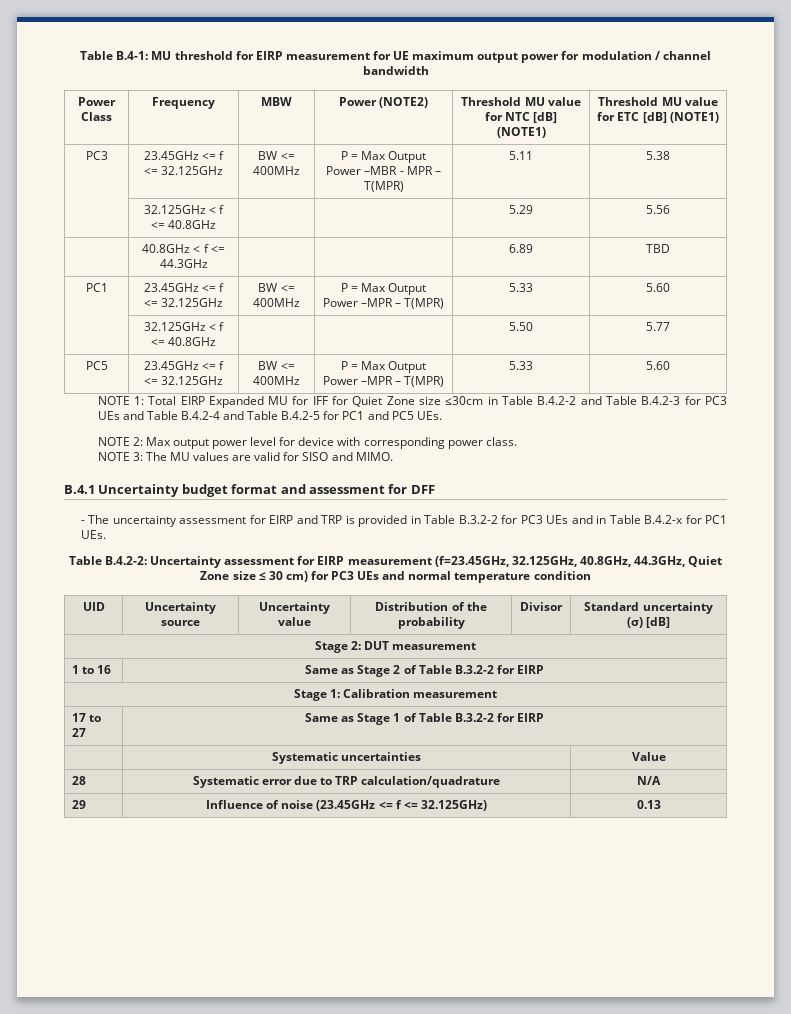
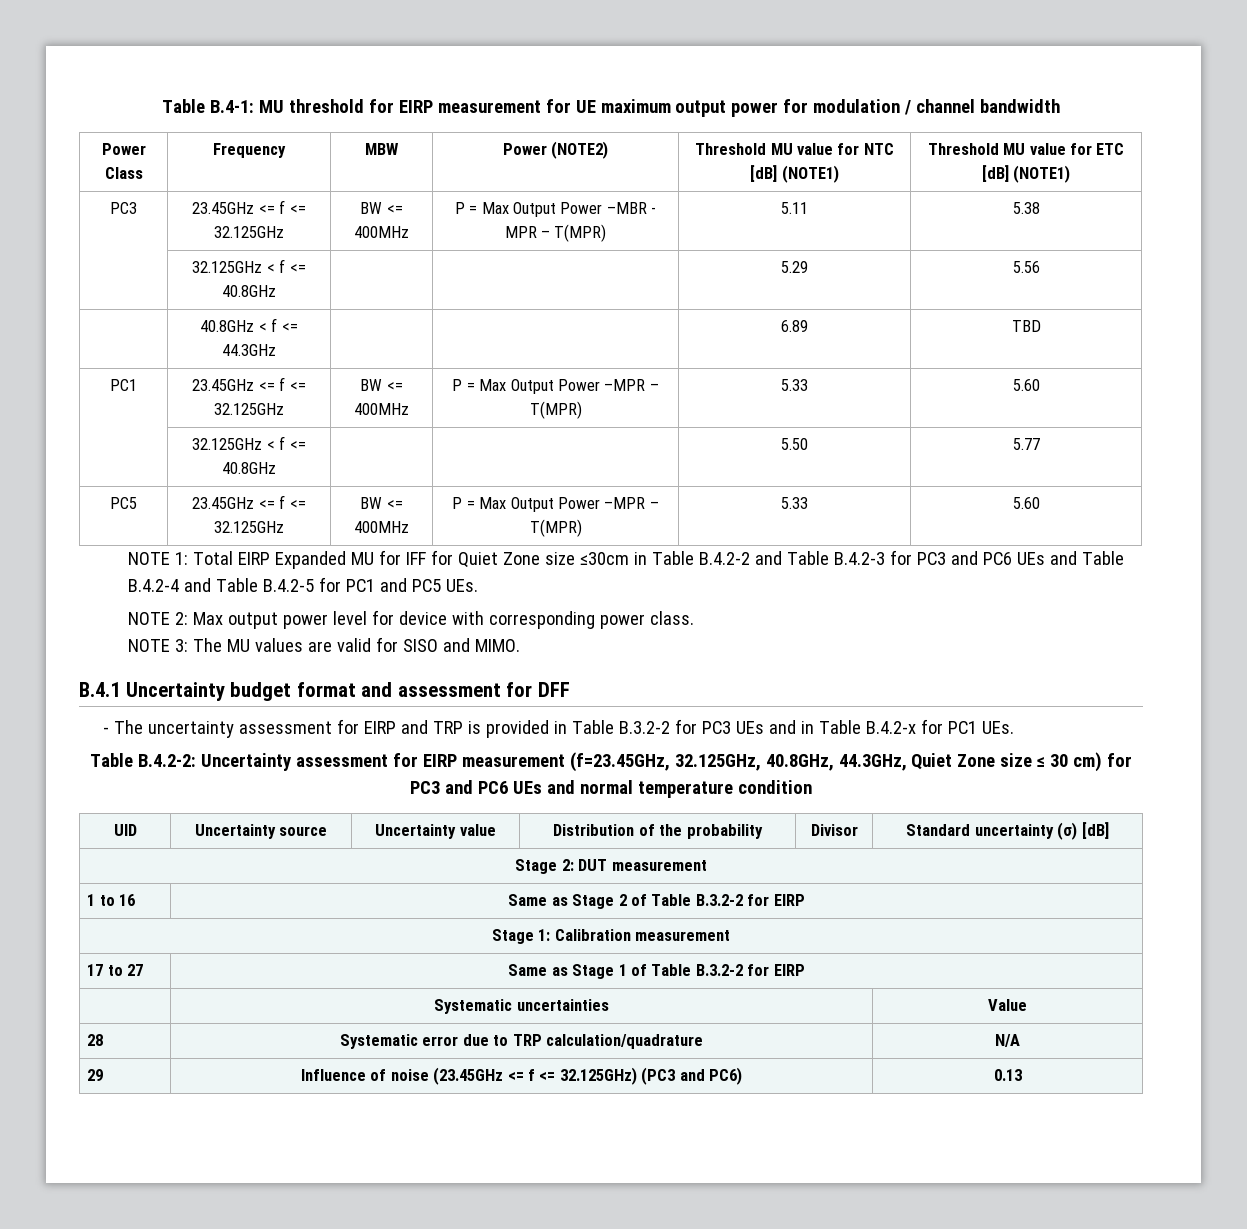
- NOTE 1: Total EIRP Expanded MU for IFF for Quiet Zone size ≤30cm in Table B.4.2-2 and Table B.4.2-3 for PC3 UEs and Table B.4.2-4 and Table B.4.2-5 for PC1 and PC5 UEs.
+ NOTE 1: Total EIRP Expanded MU for IFF for Quiet Zone size ≤30cm in Table B.4.2-2 and Table B.4.2-3 for PC3 and PC6 UEs and Table B.4.2-4 and Table B.4.2-5 for PC1 and PC5 UEs.
- Table B.4.2-2: Uncertainty assessment for EIRP measurement (f=23.45GHz, 32.125GHz, 40.8GHz, 44.3GHz, Quiet Zone size ≤ 30 cm) for PC3 UEs and normal temperature condition
+ Table B.4.2-2: Uncertainty assessment for EIRP measurement (f=23.45GHz, 32.125GHz, 40.8GHz, 44.3GHz, Quiet Zone size ≤ 30 cm) for PC3 and PC6 UEs and normal temperature condition
- 29 | Influence of noise (23.45GHz <= f <= 32.125GHz) | 0.13
+ 29 | Influence of noise (23.45GHz <= f <= 32.125GHz) (PC3 and PC6) | 0.13

